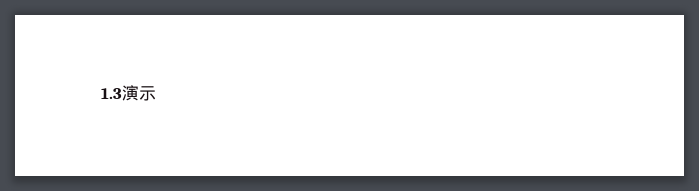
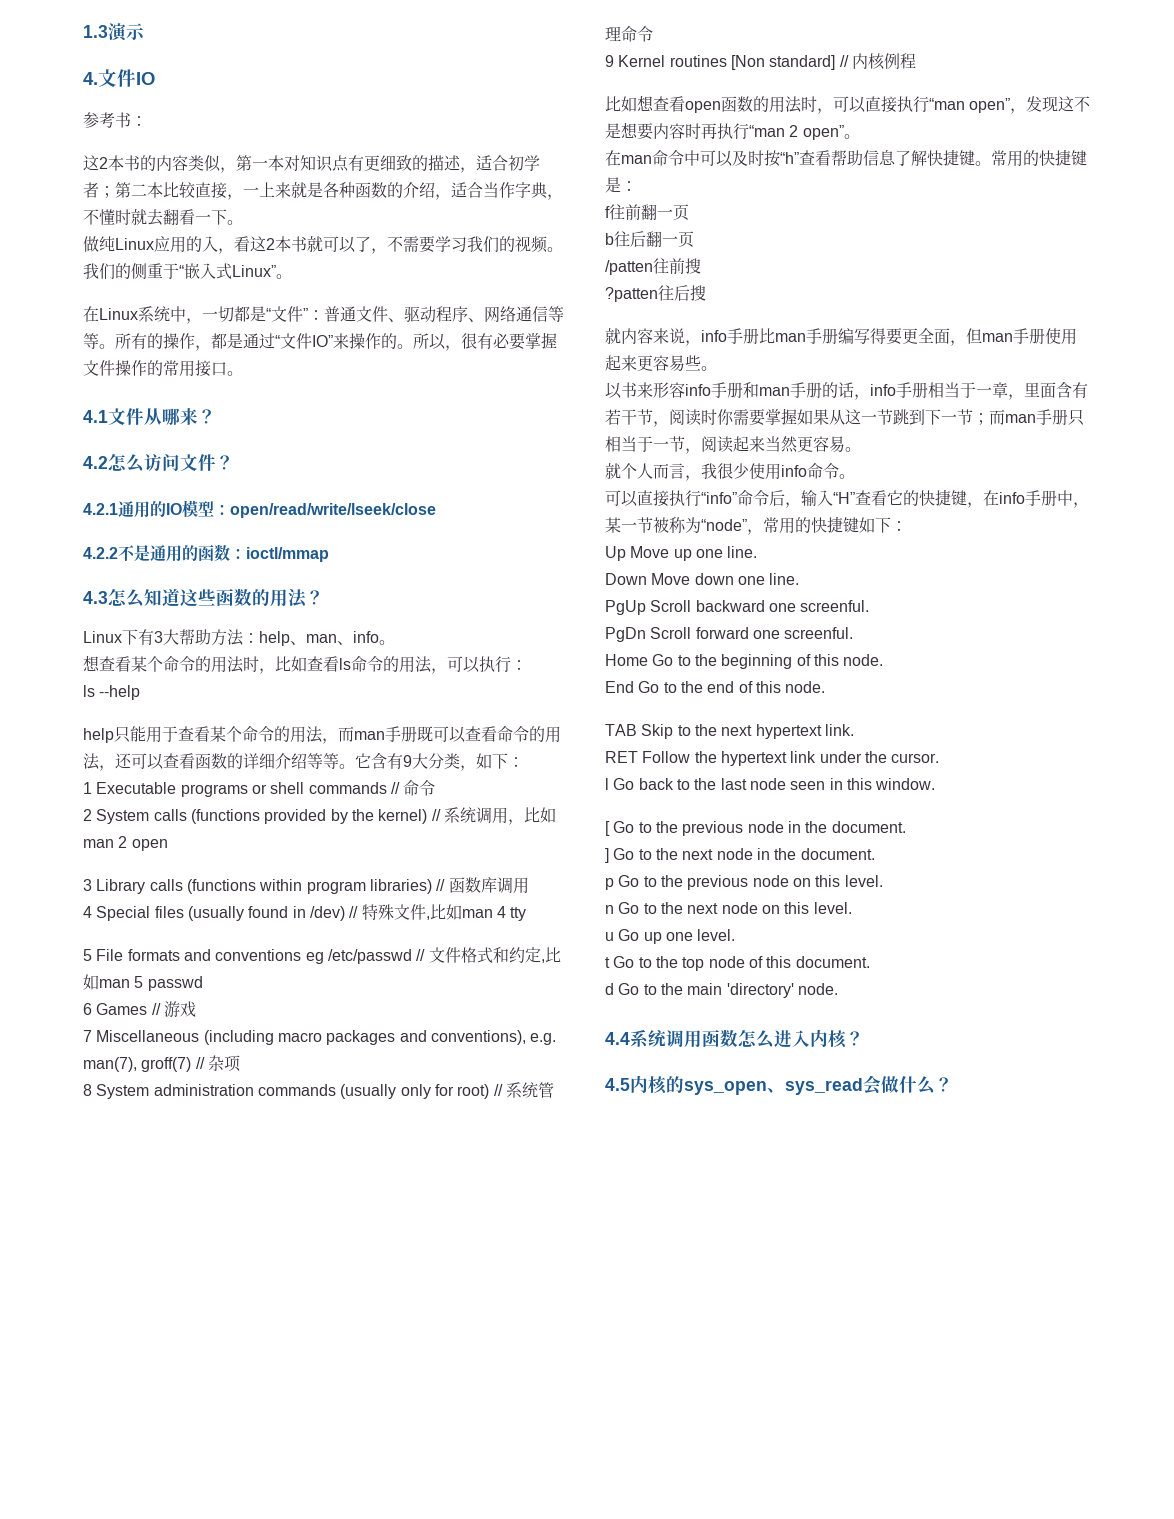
+ 4.文件IO
+ 参考书：
+ 这2本书的内容类似，第一本对知识点有更细致的描述，适合初学者；第二本比较直接，一上来就是各种函数的介绍，适合当作字典，不懂时就去翻看一下。
+ 做纯Linux应用的入，看这2本书就可以了，不需要学习我们的视频。我们的侧重于“嵌入式Linux”。
+ 在Linux系统中，一切都是“文件”：普通文件、驱动程序、网络通信等等。所有的操作，都是通过“文件IO”来操作的。所以，很有必要掌握文件操作的常用接口。
+ 4.1文件从哪来？
+ 4.2怎么访问文件？
+ 4.2.1通用的IO模型：open/read/write/lseek/close
+ 4.2.2不是通用的函数：ioctl/mmap
+ 4.3怎么知道这些函数的用法？
+ Linux下有3大帮助方法：help、man、info。
+ 想查看某个命令的用法时，比如查看ls命令的用法，可以执行：
+ ls --help
+ help只能用于查看某个命令的用法，而man手册既可以查看命令的用法，还可以查看函数的详细介绍等等。它含有9大分类，如下：
+ 1 Executable programs or shell commands // 命令
+ 2 System calls (functions provided by the kernel) // 系统调用，比如man 2 open
+ 3 Library calls (functions within program libraries) // 函数库调用
+ 4 Special files (usually found in /dev) // 特殊文件,比如man 4 tty
+ 5 File formats and conventions eg /etc/passwd // 文件格式和约定,比如man 5 passwd
+ 6 Games // 游戏
+ 7 Miscellaneous (including macro packages and conventions), e.g. man(7), groff(7) // 杂项
+ 8 System administration commands (usually only for root) // 系统管理命令
+ 9 Kernel routines [Non standard] // 内核例程
+ 比如想查看open函数的用法时，可以直接执行“man open”，发现这不是想要内容时再执行“man 2 open”。
+ 在man命令中可以及时按“h”查看帮助信息了解快捷键。常用的快捷键是：
+ f往前翻一页
+ b往后翻一页
+ /patten往前搜
+ ?patten往后搜
+ 就内容来说，info手册比man手册编写得要更全面，但man手册使用起来更容易些。
+ 以书来形容info手册和man手册的话，info手册相当于一章，里面含有若干节，阅读时你需要掌握如果从这一节跳到下一节；而man手册只相当于一节，阅读起来当然更容易。
+ 就个人而言，我很少使用info命令。
+ 可以直接执行“info”命令后，输入“H”查看它的快捷键，在info手册中，某一节被称为“node”，常用的快捷键如下：
+ Up Move up one line.
+ Down Move down one line.
+ PgUp Scroll backward one screenful.
+ PgDn Scroll forward one screenful.
+ Home Go to the beginning of this node.
+ End Go to the end of this node.
+ TAB Skip to the next hypertext link.
+ RET Follow the hypertext link under the cursor.
+ l Go back to the last node seen in this window.
+ [ Go to the previous node in the document.
+ ] Go to the next node in the document.
+ p Go to the previous node on this level.
+ n Go to the next node on this level.
+ u Go up one level.
+ t Go to the top node of this document.
+ d Go to the main 'directory' node.
+ 4.4系统调用函数怎么进入内核？
+ 4.5内核的sys_open、sys_read会做什么？

